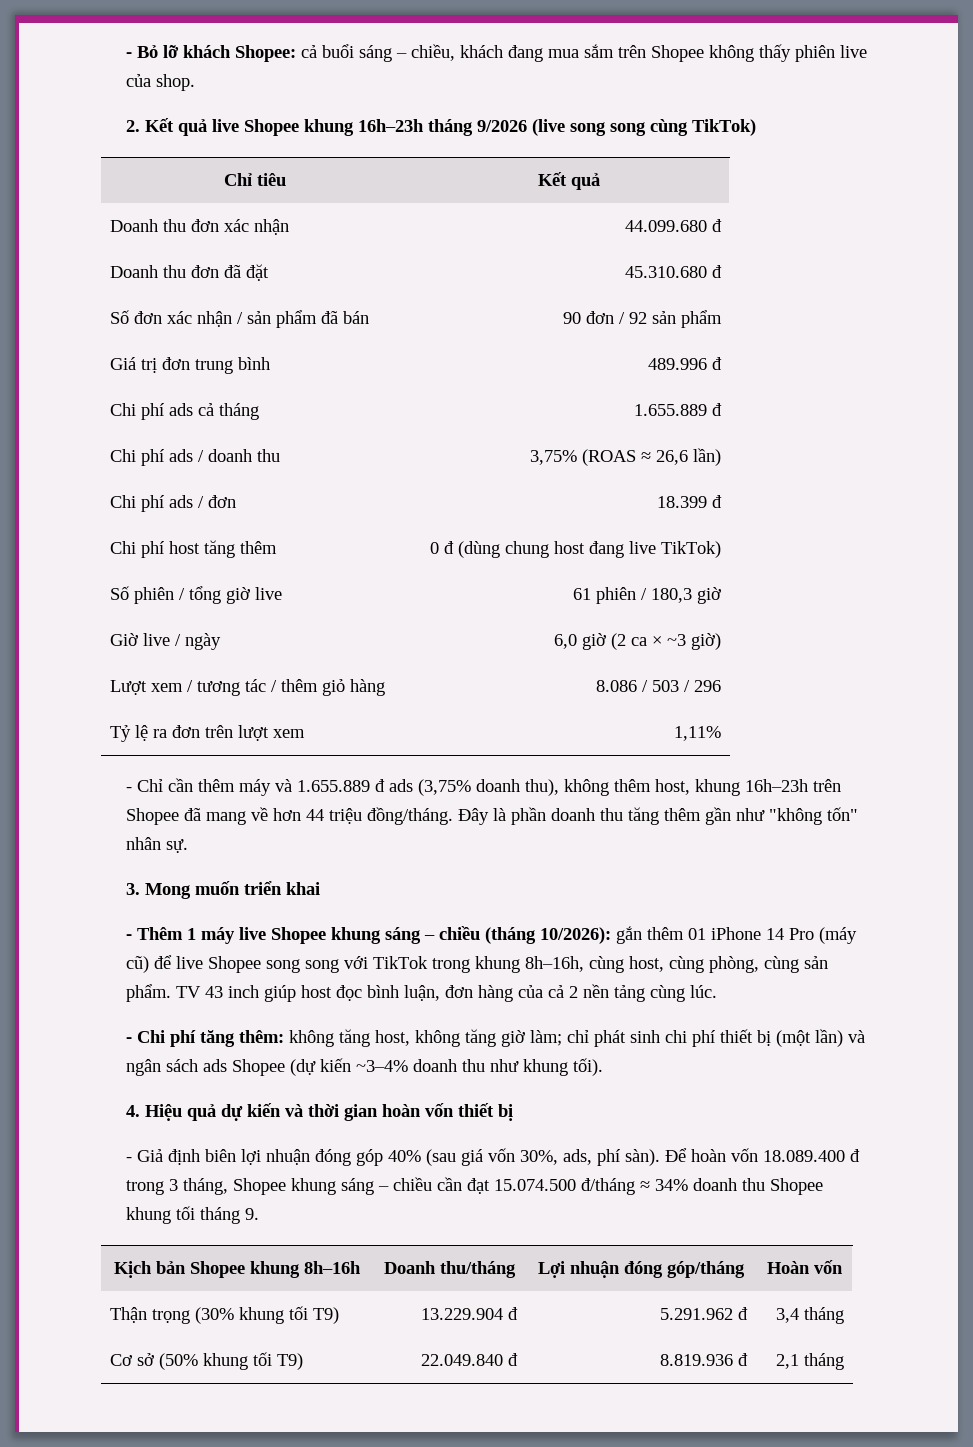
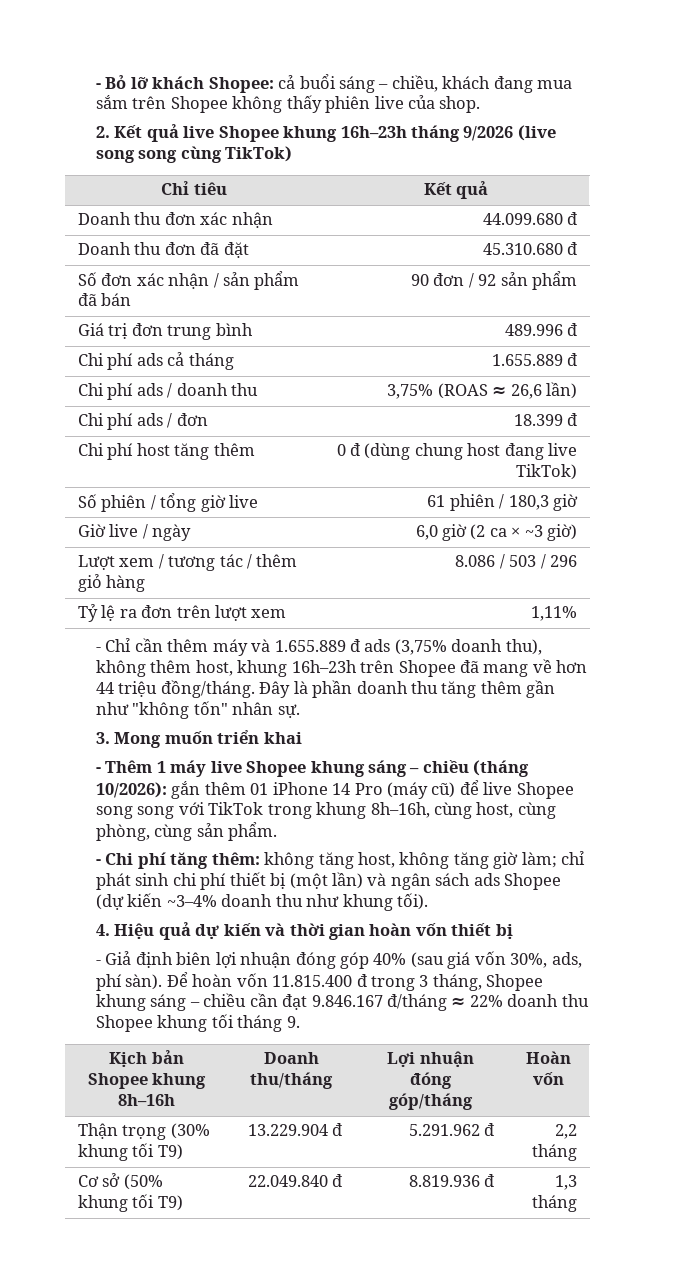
- TV 43 inch giúp host đọc bình luận, đơn hàng của cả 2 nền tảng cùng lúc.
- Để hoàn vốn 18.089.400 đ trong 3 tháng, Shopee khung sáng – chiều cần đạt 15.074.500 đ/tháng ≈ 34% doanh thu Shopee khung tối tháng 9.
+ Để hoàn vốn 11.815.400 đ trong 3 tháng, Shopee khung sáng – chiều cần đạt 9.846.167 đ/tháng ≈ 22% doanh thu Shopee khung tối tháng 9.
- Thận trọng (30% khung tối T9) | 13.229.904 đ | 5.291.962 đ | 3,4 tháng
+ Thận trọng (30% khung tối T9) | 13.229.904 đ | 5.291.962 đ | 2,2 tháng
- Cơ sở (50% khung tối T9) | 22.049.840 đ | 8.819.936 đ | 2,1 tháng
+ Cơ sở (50% khung tối T9) | 22.049.840 đ | 8.819.936 đ | 1,3 tháng

